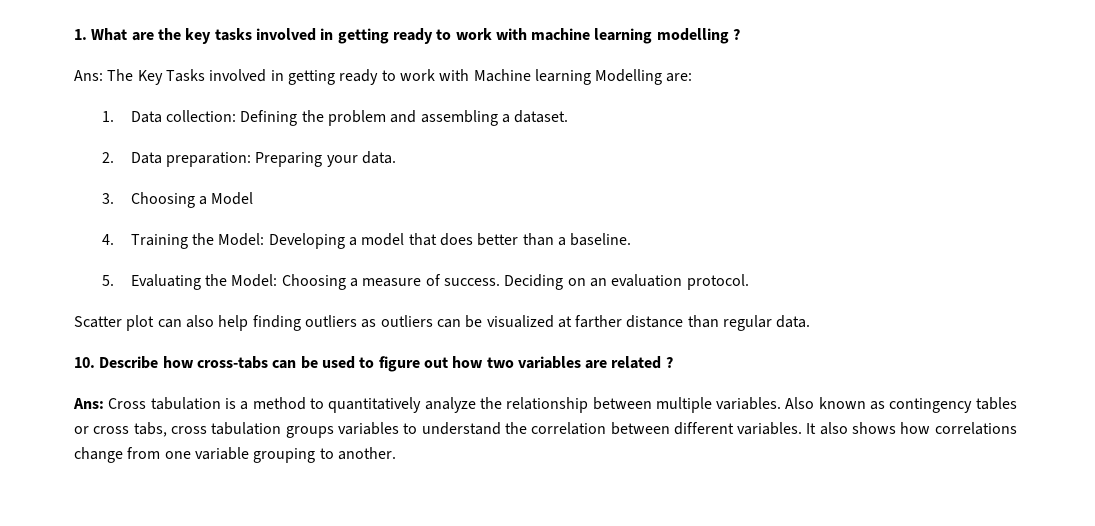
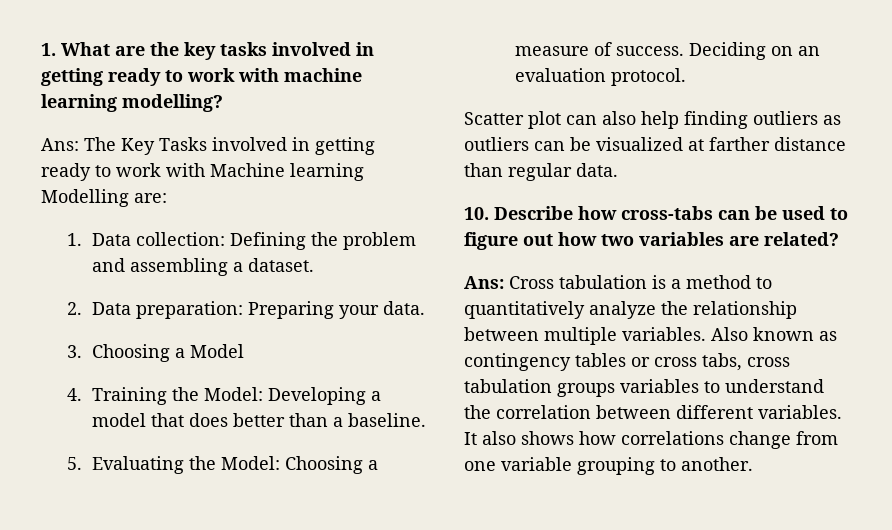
- 1. What are the key tasks involved in getting ready to work with machine learning modelling ?
+ 1. What are the key tasks involved in getting ready to work with machine learning modelling?
- 10. Describe how cross-tabs can be used to figure out how two variables are related ?
+ 10. Describe how cross-tabs can be used to figure out how two variables are related?

